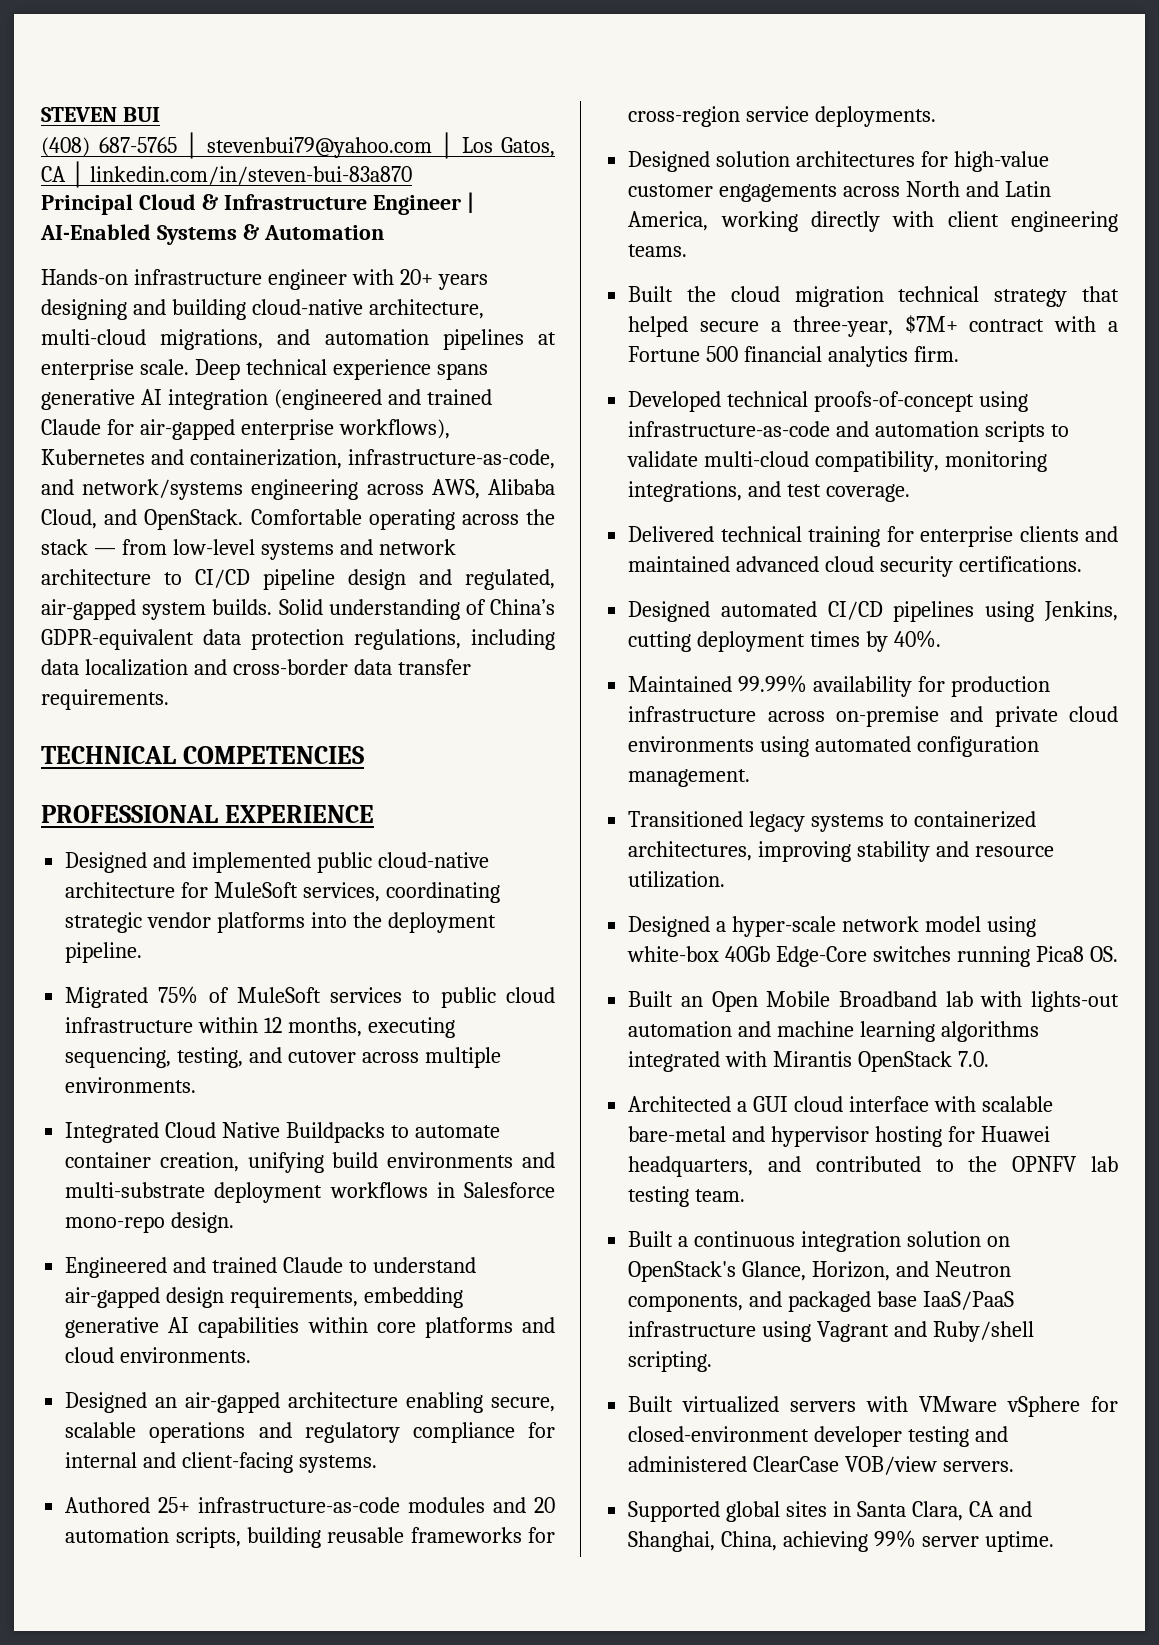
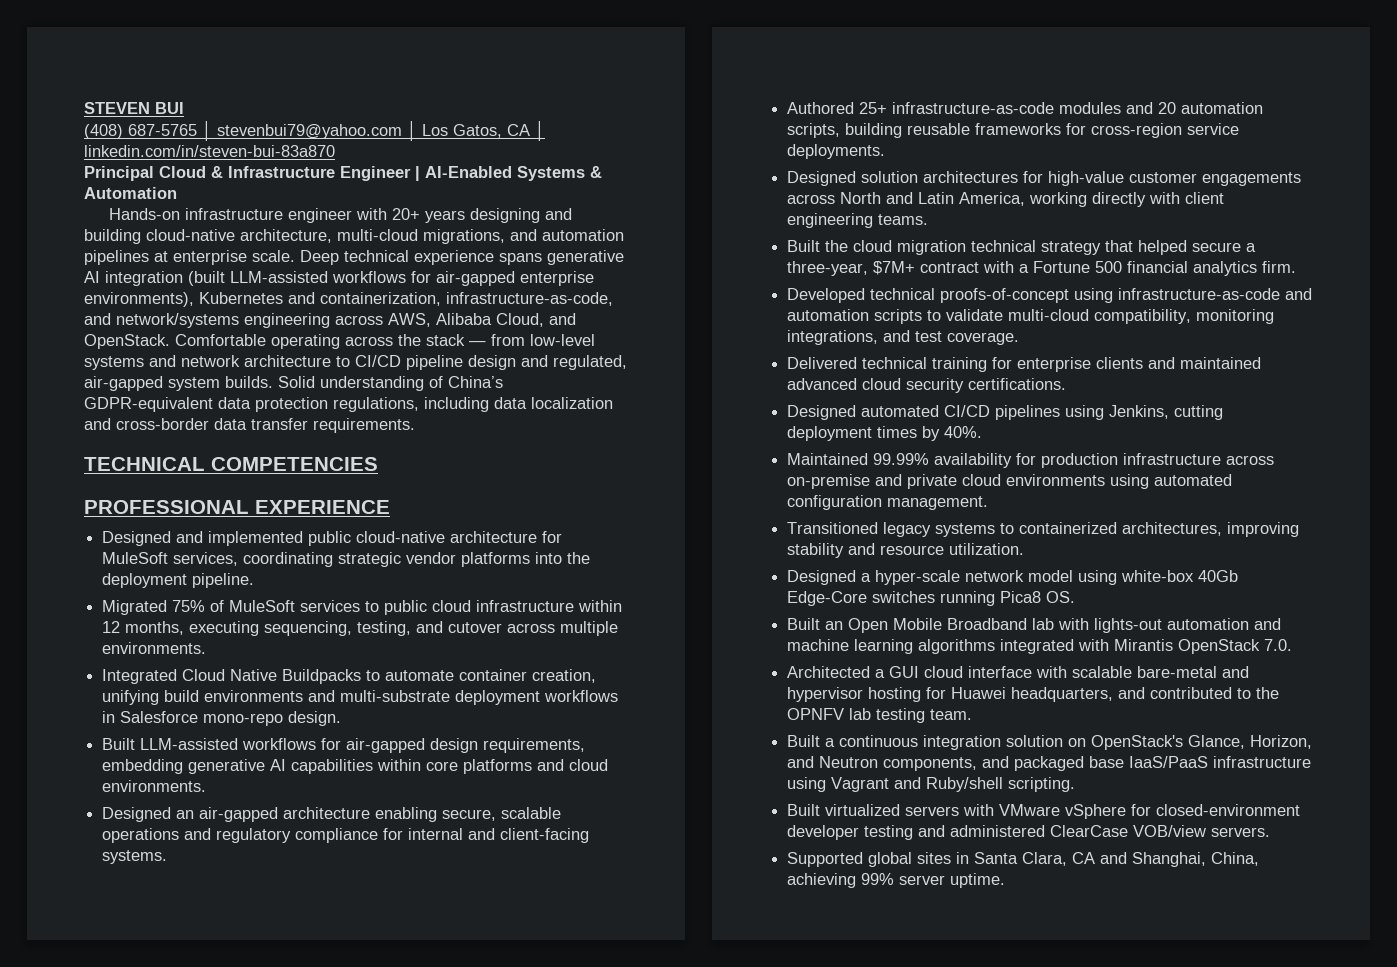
- Deep technical experience spans generative AI integration (engineered and trained Claude for air-gapped enterprise workflows), Kubernetes and containerization, infrastructure-as-code, and network/systems engineering across AWS, Alibaba Cloud, and OpenStack.
+ Deep technical experience spans generative AI integration (built LLM-assisted workflows for air-gapped enterprise environments), Kubernetes and containerization, infrastructure-as-code, and network/systems engineering across AWS, Alibaba Cloud, and OpenStack.
- Engineered and trained Claude to understand air-gapped design requirements, embedding generative AI capabilities within core platforms and cloud environments.
+ Built LLM-assisted workflows for air-gapped design requirements, embedding generative AI capabilities within core platforms and cloud environments.

